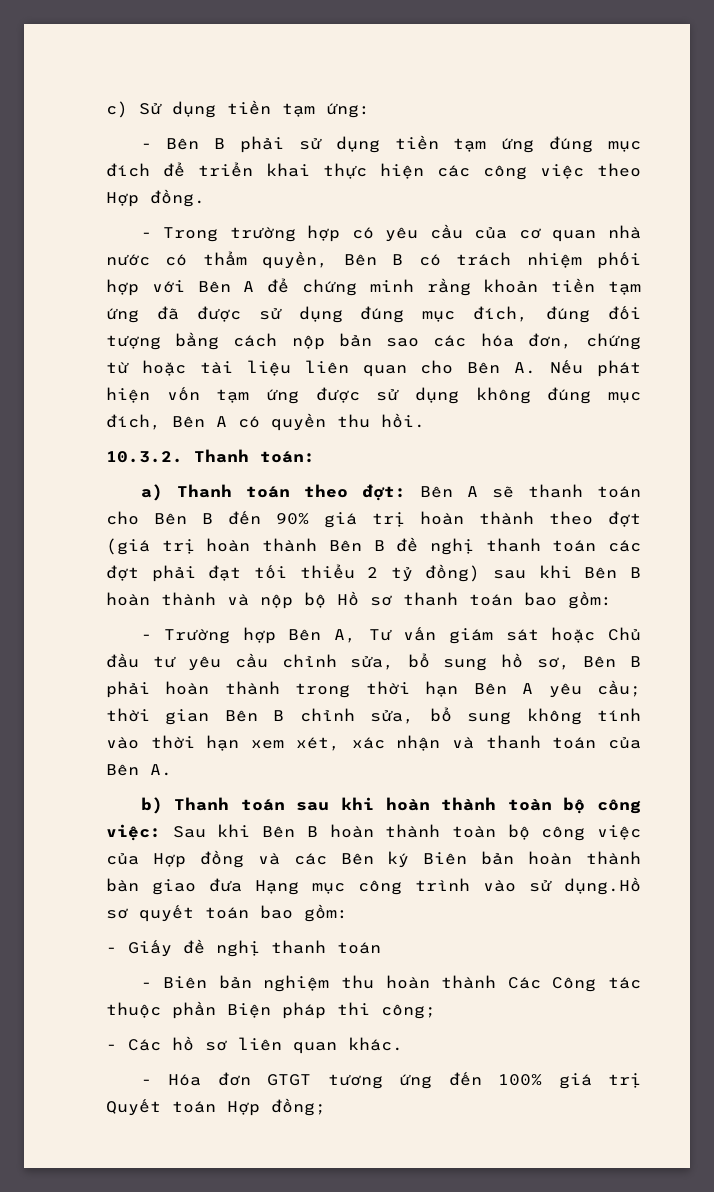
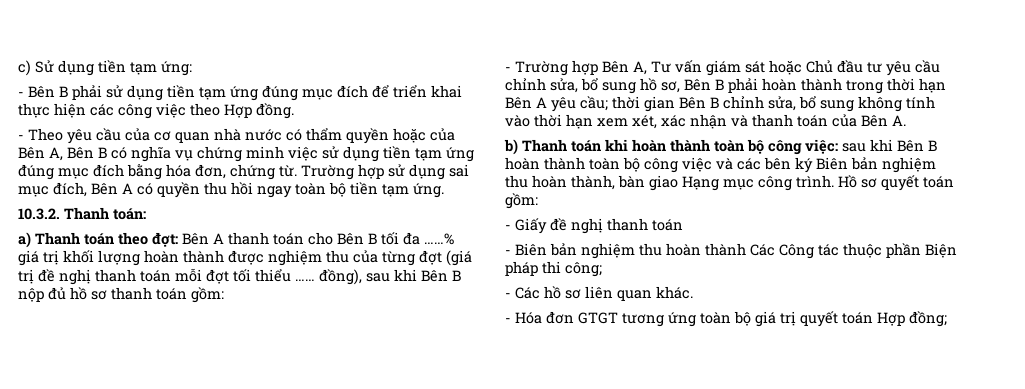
- - Trong trường hợp có yêu cầu của cơ quan nhà nước có thẩm quyền, Bên B có trách nhiệm phối hợp với Bên A để chứng minh rằng khoản tiền tạm ứng đã được sử dụng đúng mục đích, đúng đối tượng bằng cách nộp bản sao các hóa đơn, chứng từ hoặc tài liệu liên quan cho Bên A. Nếu phát hiện vốn tạm ứng được sử dụng không đúng mục đích, Bên A có quyền thu hồi.
+ - Theo yêu cầu của cơ quan nhà nước có thẩm quyền hoặc của Bên A, Bên B có nghĩa vụ chứng minh việc sử dụng tiền tạm ứng đúng mục đích bằng hóa đơn, chứng từ. Trường hợp sử dụng sai mục đích, Bên A có quyền thu hồi ngay toàn bộ tiền tạm ứng.
- a) Thanh toán theo đợt: Bên A sẽ thanh toán cho Bên B đến 90% giá trị hoàn thành theo đợt (giá trị hoàn thành Bên B đề nghị thanh toán các đợt phải đạt tối thiểu 2 tỷ đồng) sau khi Bên B hoàn thành và nộp bộ Hồ sơ thanh toán bao gồm:
+ a) Thanh toán theo đợt: Bên A thanh toán cho Bên B tối đa ……% giá trị khối lượng hoàn thành được nghiệm thu của từng đợt (giá trị đề nghị thanh toán mỗi đợt tối thiểu …… đồng), sau khi Bên B nộp đủ hồ sơ thanh toán gồm:
- b) Thanh toán sau khi hoàn thành toàn bộ công việc: Sau khi Bên B hoàn thành toàn bộ công việc của Hợp đồng và các Bên ký Biên bản hoàn thành bàn giao đưa Hạng mục công trình vào sử dụng.Hồ sơ quyết toán bao gồm:
+ b) Thanh toán khi hoàn thành toàn bộ công việc: sau khi Bên B hoàn thành toàn bộ công việc và các bên ký Biên bản nghiệm thu hoàn thành, bàn giao Hạng mục công trình. Hồ sơ quyết toán gồm:
- - Hóa đơn GTGT tương ứng đến 100% giá trị Quyết toán Hợp đồng;
+ - Hóa đơn GTGT tương ứng toàn bộ giá trị quyết toán Hợp đồng;

